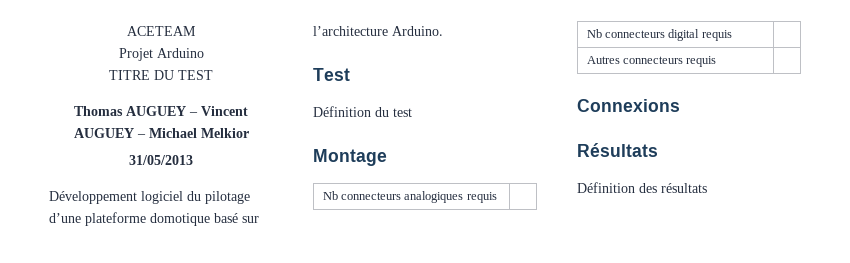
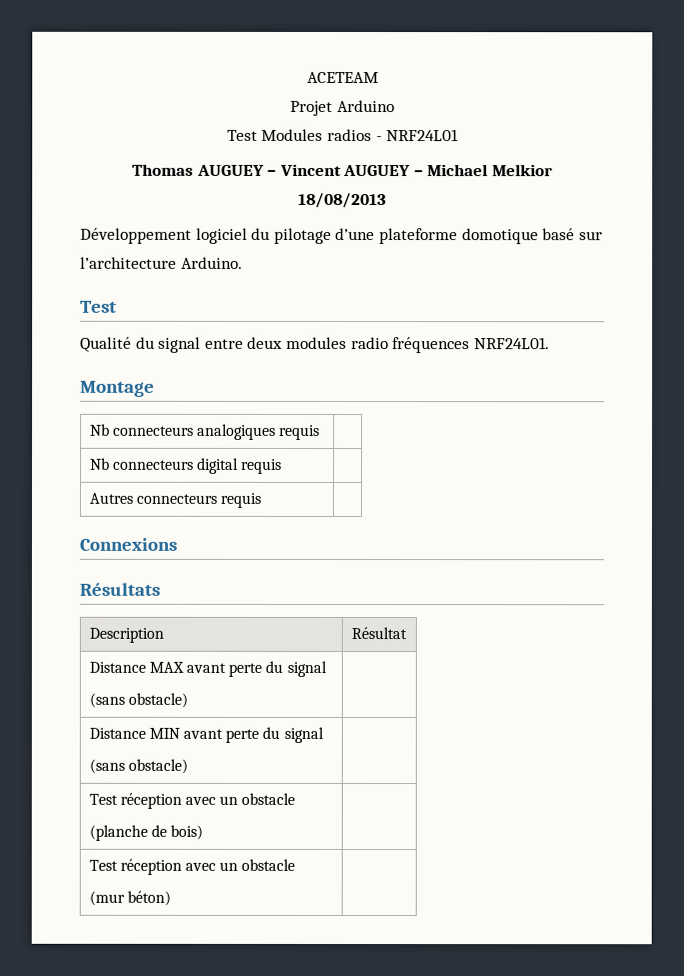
- TITRE DU TEST
+ Test Modules radios - NRF24L01
- 31/05/2013
+ 18/08/2013
- Définition du test
+ Qualité du signal entre deux modules radio fréquences NRF24L01.
- Définition des résultats
+ Description | Résultat
+ Distance MAX avant perte du signal
+ (sans obstacle) |
+ Distance MIN avant perte du signal
+ (sans obstacle) |
+ Test réception avec un obstacle
+ (planche de bois) |
+ Test réception avec un obstacle
+ (mur béton) |

